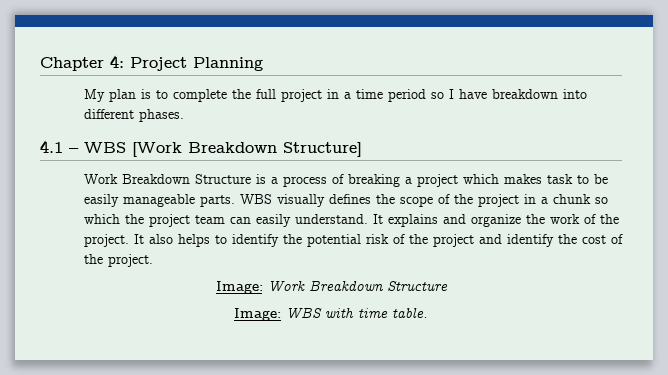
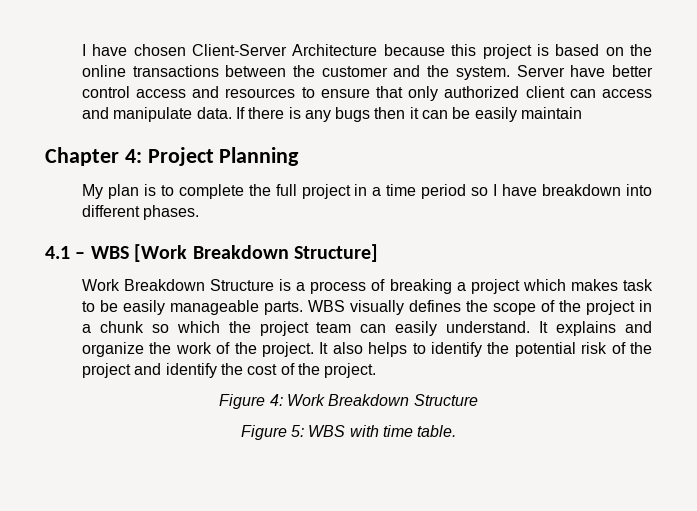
+ I have chosen Client-Server Architecture because this project is based on the online transactions between the customer and the system. Server have better control access and resources to ensure that only authorized client can access and manipulate data. If there is any bugs then it can be easily maintain
- Image: Work Breakdown Structure
+ Figure 4: Work Breakdown Structure
- Image: WBS with time table.
+ Figure 5: WBS with time table.

